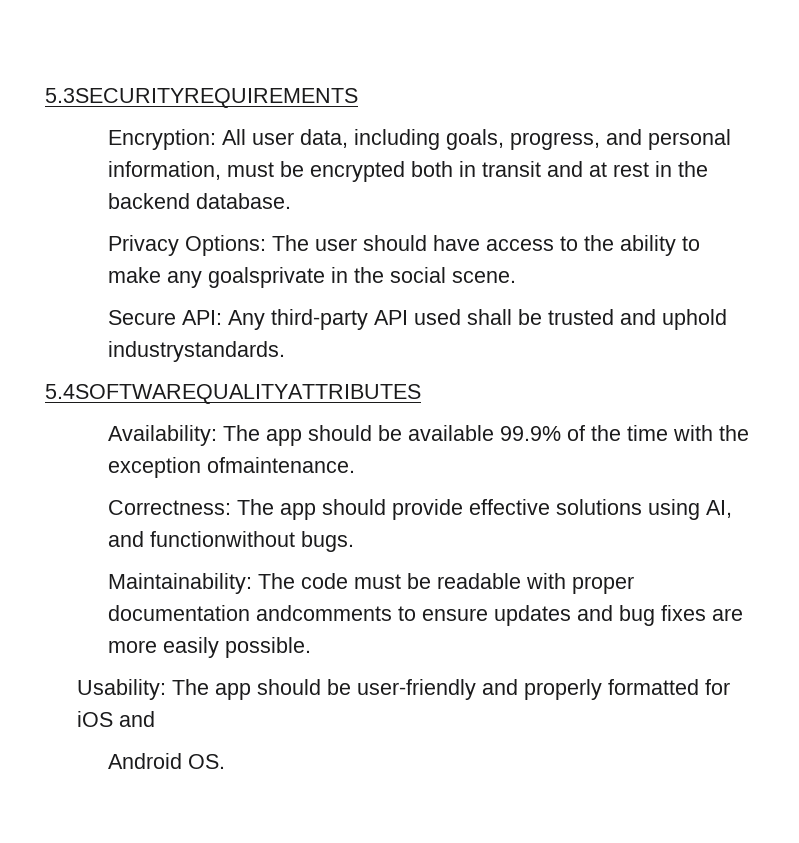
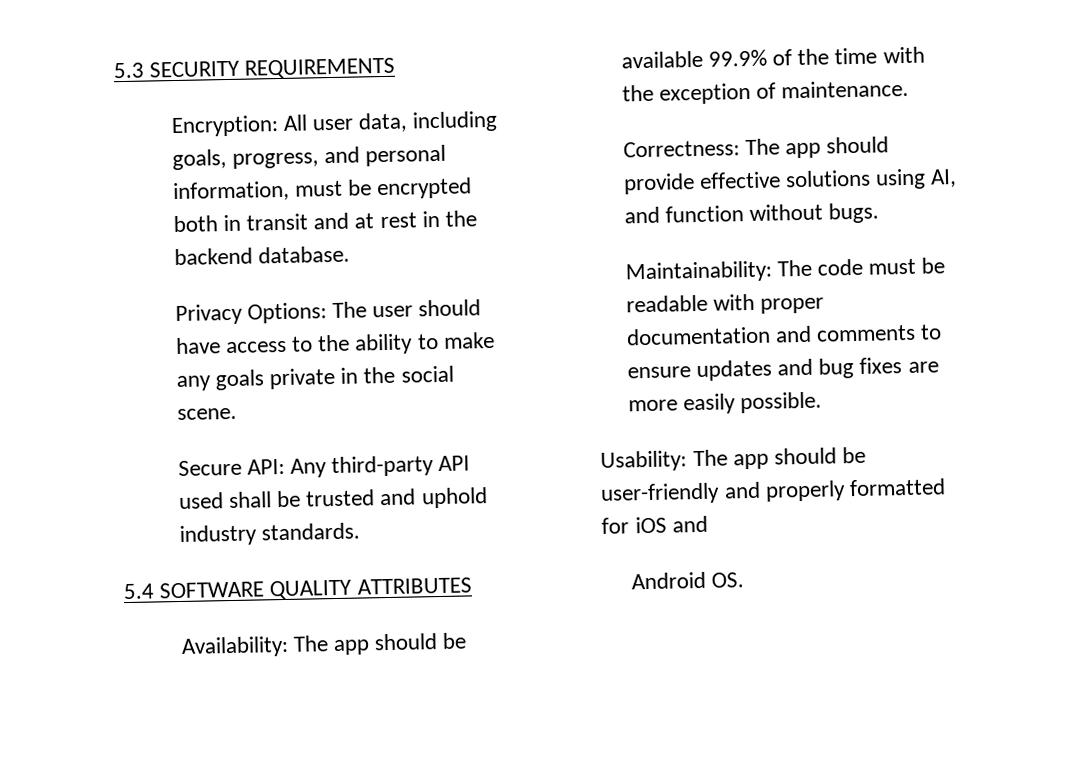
- 5.3SECURITYREQUIREMENTS
+ 5.3 SECURITY REQUIREMENTS
- Privacy Options: The user should have access to the ability to make any goalsprivate in the social scene.
+ Privacy Options: The user should have access to the ability to make any goals private in the social scene.
- Secure API: Any third-party API used shall be trusted and uphold industrystandards.
- 5.4SOFTWAREQUALITYATTRIBUTES
+ Secure API: Any third-party API used shall be trusted and uphold industry standards.
+ 5.4 SOFTWARE QUALITY ATTRIBUTES
- Availability: The app should be available 99.9% of the time with the exception ofmaintenance.
+ Availability: The app should be available 99.9% of the time with the exception of maintenance.
- Correctness: The app should provide effective solutions using AI, and functionwithout bugs.
+ Correctness: The app should provide effective solutions using AI, and function without bugs.
- Maintainability: The code must be readable with proper documentation andcomments to ensure updates and bug fixes are more easily possible.
+ Maintainability: The code must be readable with proper documentation and comments to ensure updates and bug fixes are more easily possible.

